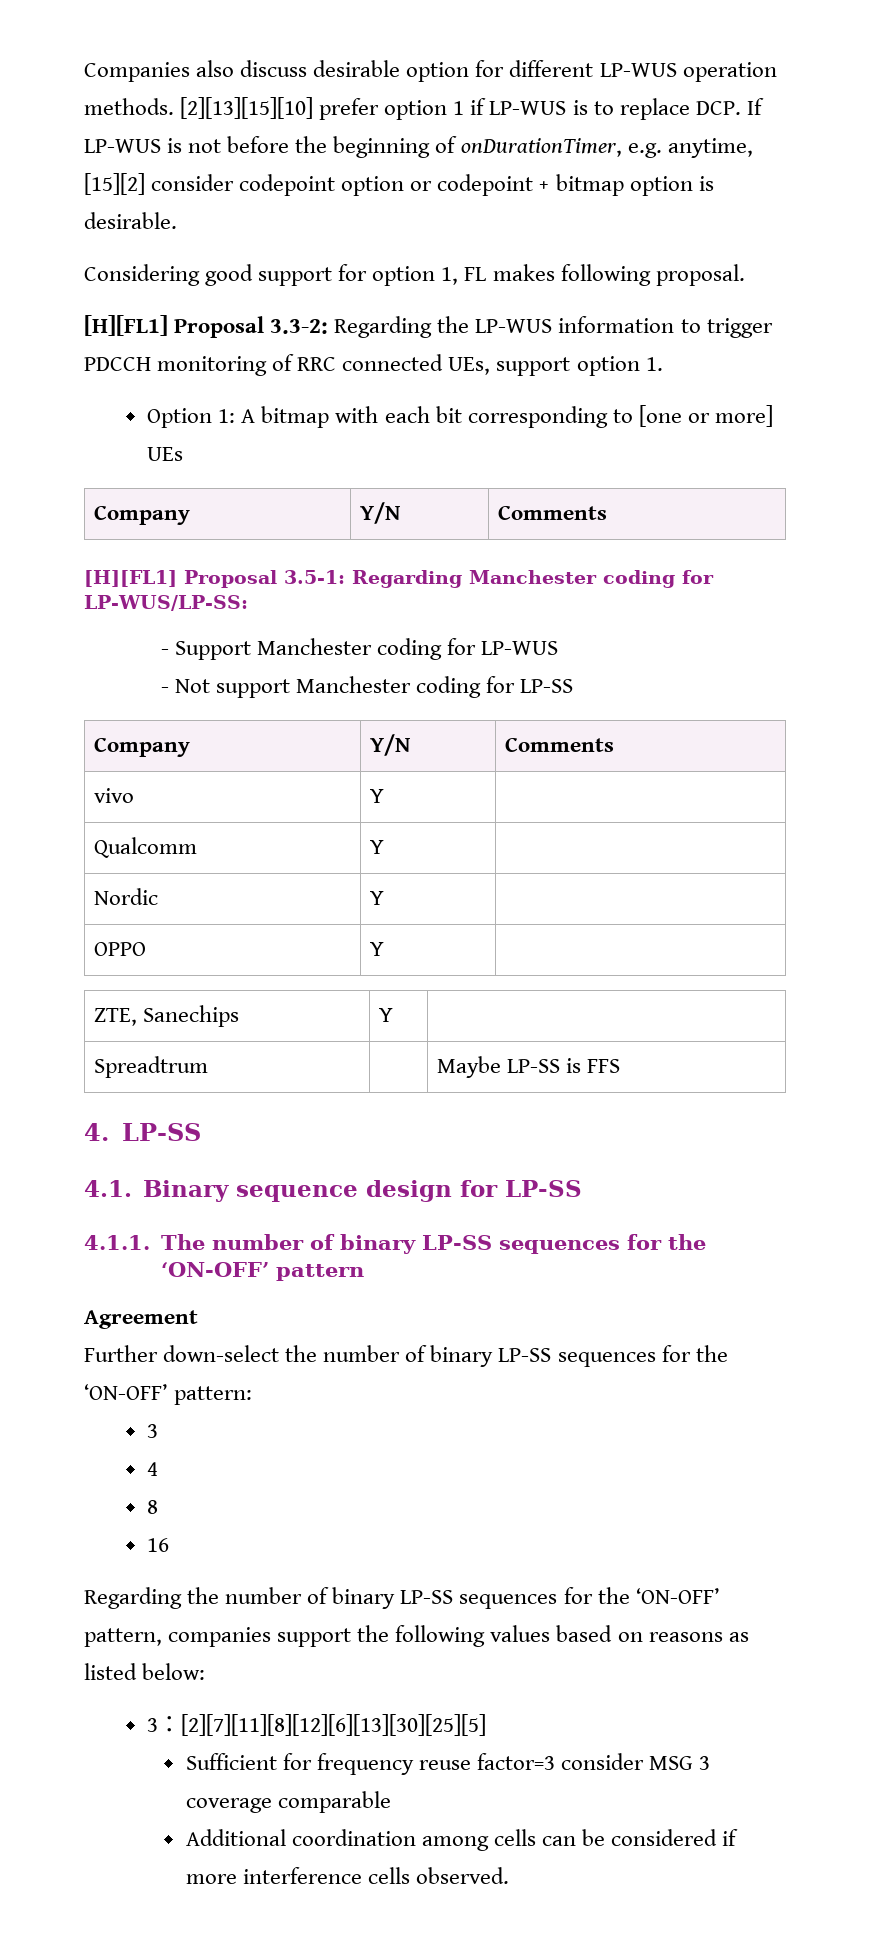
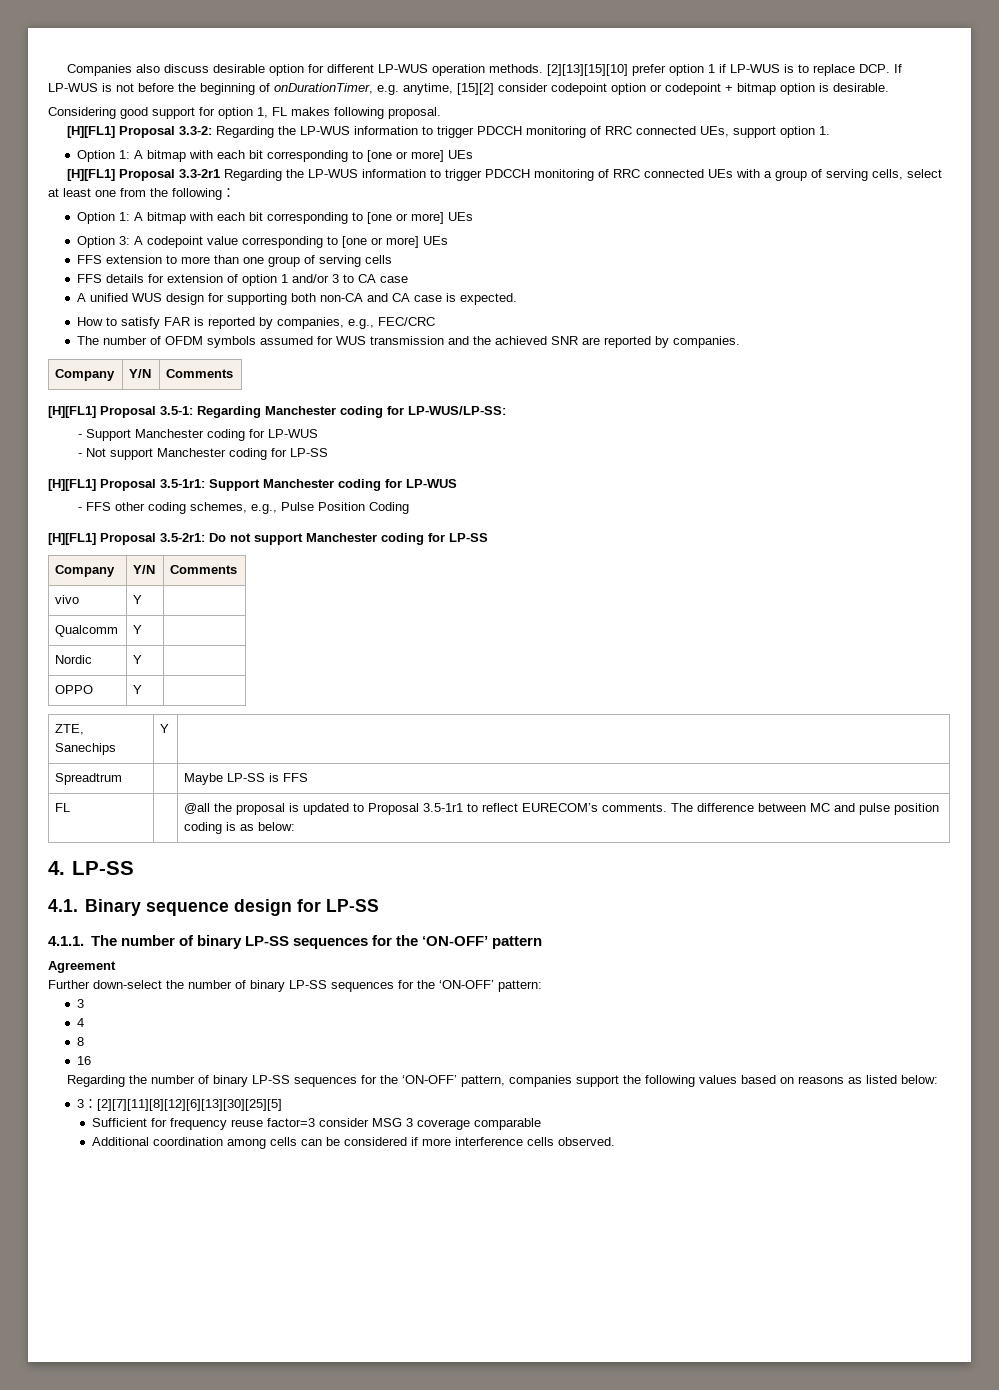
+ [H][FL1] Proposal 3.3-2r1 Regarding the LP-WUS information to trigger PDCCH monitoring of RRC connected UEs with a group of serving cells, select at least one from the following：
+ Option 1: A bitmap with each bit corresponding to [one or more] UEs
+ Option 3: A codepoint value corresponding to [one or more] UEs
+ FFS extension to more than one group of serving cells
+ FFS details for extension of option 1 and/or 3 to CA case
+ A unified WUS design for supporting both non-CA and CA case is expected.
+ How to satisfy FAR is reported by companies, e.g., FEC/CRC
+ The number of OFDM symbols assumed for WUS transmission and the achieved SNR are reported by companies.
+ [H][FL1] Proposal 3.5-1r1: Support Manchester coding for LP-WUS
+ - FFS other coding schemes, e.g., Pulse Position Coding
+ [H][FL1] Proposal 3.5-2r1: Do not support Manchester coding for LP-SS
+ FL | | @all the proposal is updated to Proposal 3.5-1r1 to reflect EURECOM’s comments. The difference between MC and pulse position coding is as below:

